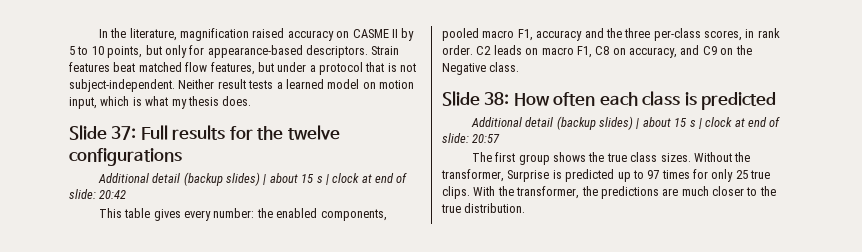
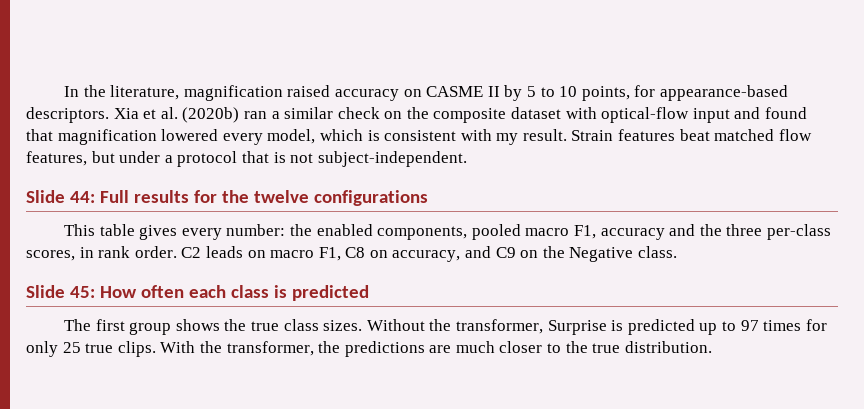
- In the literature, magnification raised accuracy on CASME II by 5 to 10 points, but only for appearance-based descriptors.
+ In the literature, magnification raised accuracy on CASME II by 5 to 10 points, for appearance-based descriptors.
+ Xia et al. (2020b) ran a similar check on the composite dataset with optical-flow input and found that magnification lowered every model, which is consistent with my result.
- Strain features beat matched flow features, but under a protocol that is not subject-independent. Neither result tests a learned model on motion input, which is what my thesis does.
- Slide 37: Full results for the twelve configurations
+ Strain features beat matched flow features, but under a protocol that is not subject-independent.
+ Slide 44: Full results for the twelve configurations
- Additional detail (backup slides) | about 15 s | clock at end of slide: 20:42
- Slide 38: How often each class is predicted
+ Slide 45: How often each class is predicted
- Additional detail (backup slides) | about 15 s | clock at end of slide: 20:57

